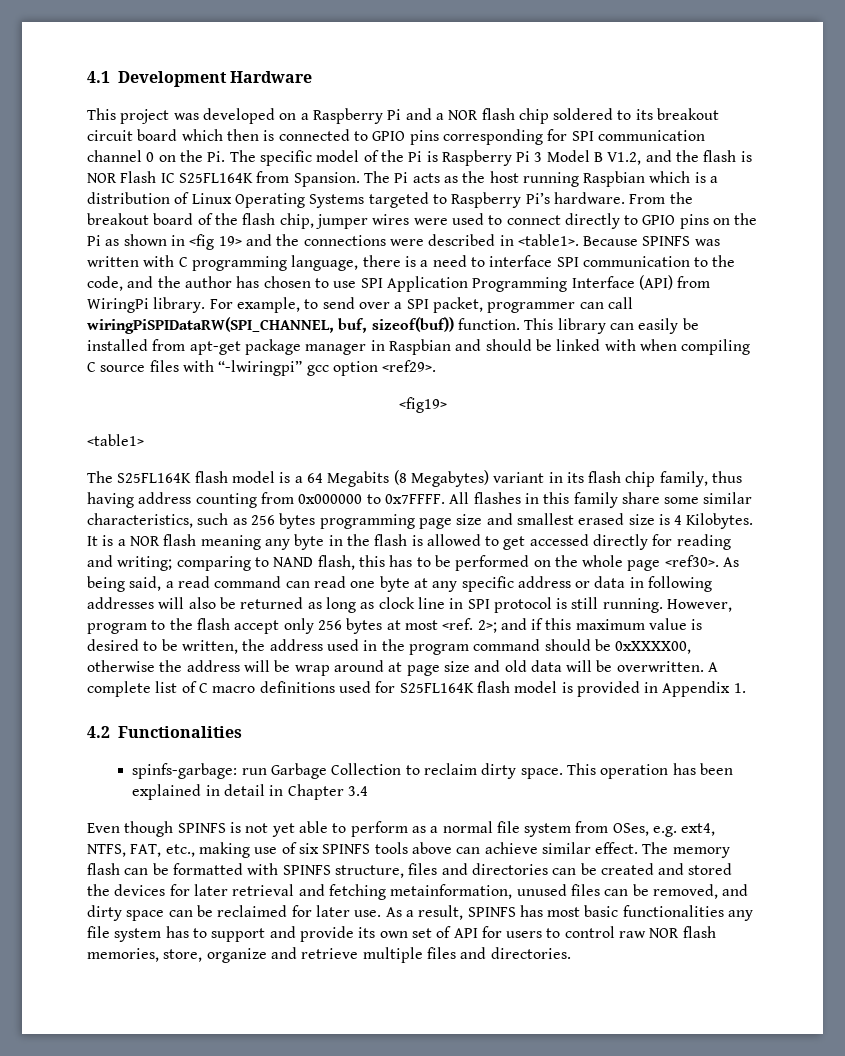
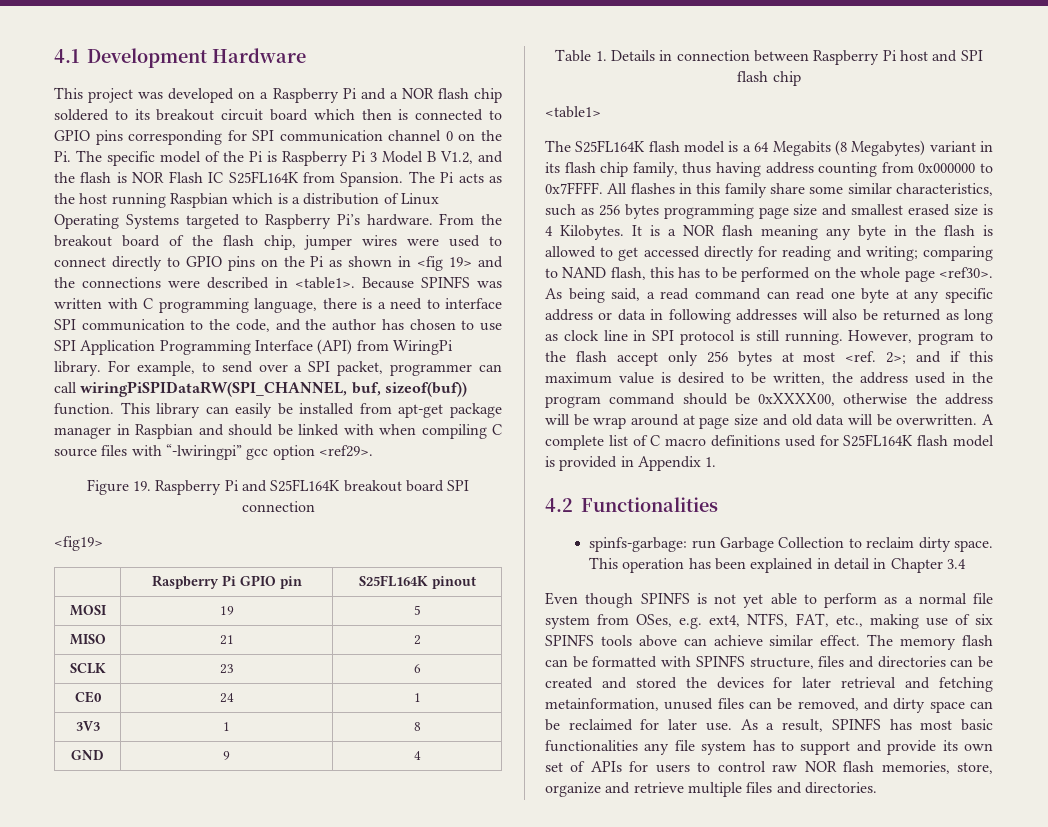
+ Figure 19. Raspberry Pi and S25FL164K breakout board SPI connection
  <fig19>
+ | Raspberry Pi GPIO pin | S25FL164K pinout
+ MOSI | 19 | 5
+ MISO | 21 | 2
+ SCLK | 23 | 6
+ CE0 | 24 | 1
+ 3V3 | 1 | 8
+ GND | 9 | 4
+ Table 1. Details in connection between Raspberry Pi host and SPI flash chip
- As a result, SPINFS has most basic functionalities any file system has to support and provide its own set of API for users to control raw NOR flash memories, store, organize and retrieve multiple files and directories.
+ As a result, SPINFS has most basic functionalities any file system has to support and provide its own set of APIs for users to control raw NOR flash memories, store, organize and retrieve multiple files and directories.

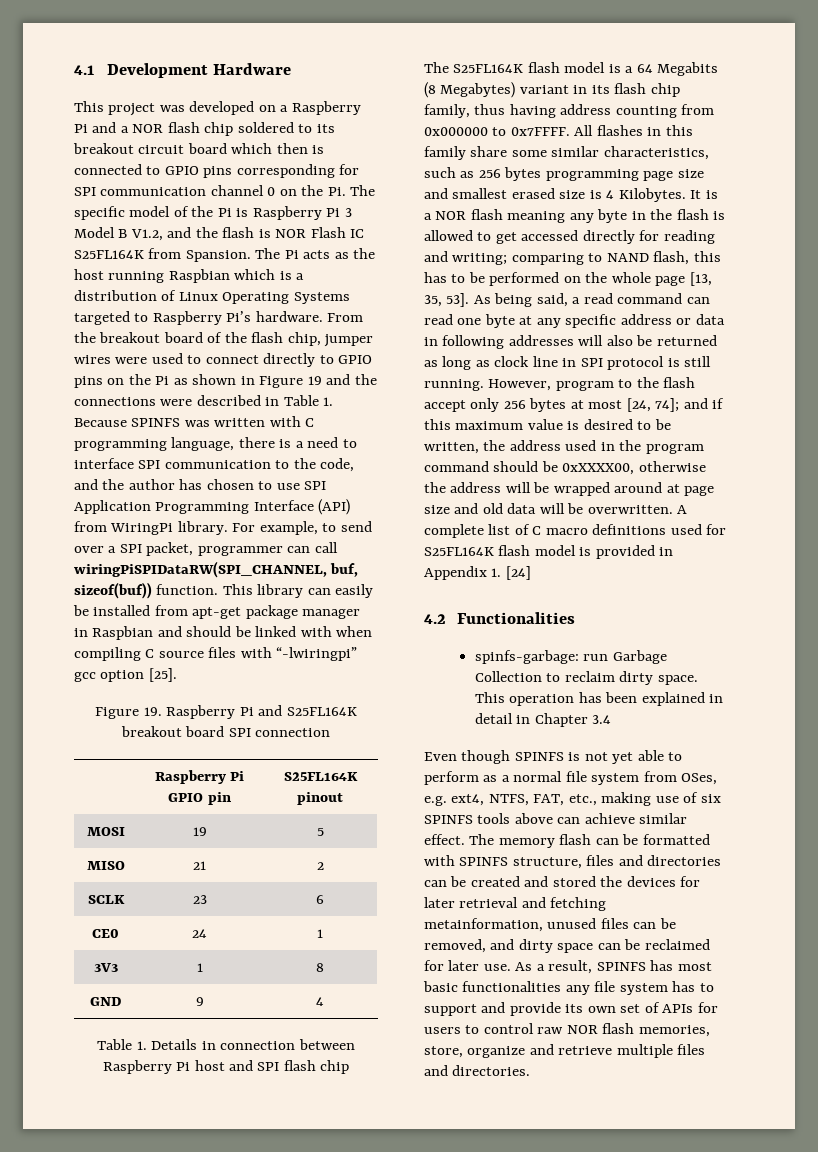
- From the breakout board of the flash chip, jumper wires were used to connect directly to GPIO pins on the Pi as shown in <fig 19> and the connections were described in <table1>. Because SPINFS was written with C programming language, there is a need to interface SPI communication to the code, and the author has chosen to use SPI Application Programming Interface (API) from WiringPi library.
+ From the breakout board of the flash chip, jumper wires were used to connect directly to GPIO pins on the Pi as shown in Figure 19 and the connections were described in Table 1. Because SPINFS was written with C programming language, there is a need to interface SPI communication to the code, and the author has chosen to use SPI Application Programming Interface (API) from WiringPi library.
- This library can easily be installed from apt-get package manager in Raspbian and should be linked with when compiling C source files with “-lwiringpi” gcc option <ref29>.
+ This library can easily be installed from apt-get package manager in Raspbian and should be linked with when compiling C source files with “-lwiringpi” gcc option [25].
- <fig19>
- <table1>
- It is a NOR flash meaning any byte in the flash is allowed to get accessed directly for reading and writing; comparing to NAND flash, this has to be performed on the whole page <ref30>.
+ It is a NOR flash meaning any byte in the flash is allowed to get accessed directly for reading and writing; comparing to NAND flash, this has to be performed on the whole page [13, 35, 53].
- However, program to the flash accept only 256 bytes at most <ref. 2>; and if this maximum value is desired to be written, the address used in the program command should be 0xXXXX00, otherwise the address will be wrap around at page size and old data will be overwritten.
+ However, program to the flash accept only 256 bytes at most [24, 74]; and if this maximum value is desired to be written, the address used in the program command should be 0xXXXX00, otherwise the address will be wrapped around at page size and old data will be overwritten.
- A complete list of C macro definitions used for S25FL164K flash model is provided in Appendix 1.
+ A complete list of C macro definitions used for S25FL164K flash model is provided in Appendix 1. [24]

